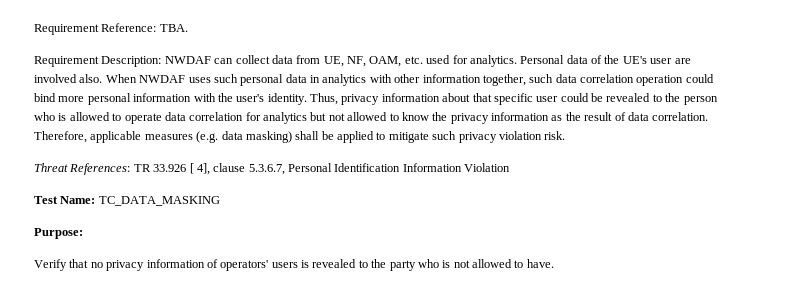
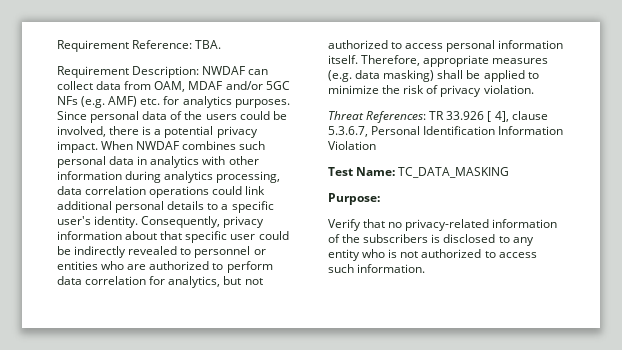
- Requirement Description: NWDAF can collect data from UE, NF, OAM, etc. used for analytics. Personal data of the UE's user are involved also.
+ Requirement Description: NWDAF can collect data from OAM, MDAF and/or 5GC NFs (e.g. AMF) etc. for analytics purposes. Since personal data of the users could be involved, there is a potential privacy impact.
- When NWDAF uses such personal data in analytics with other information together, such data correlation operation could bind more personal information with the user's identity.
+ When NWDAF combines such personal data in analytics with other information during analytics processing, data correlation operations could link additional personal details to a specific user's identity.
- Thus, privacy information about that specific user could be revealed to the person who is allowed to operate data correlation for analytics but not allowed to know the privacy information as the result of data correlation. Therefore, applicable measures (e.g. data masking) shall be applied to mitigate such privacy violation risk.
+ Consequently, privacy information about that specific user could be indirectly revealed to personnel or entities who are authorized to perform data correlation for analytics, but not authorized to access personal information itself. Therefore, appropriate measures (e.g. data masking) shall be applied to minimize the risk of privacy violation.
- Verify that no privacy information of operators' users is revealed to the party who is not allowed to have.
+ Verify that no privacy-related information of the subscribers is disclosed to any entity who is not authorized to access such information.

